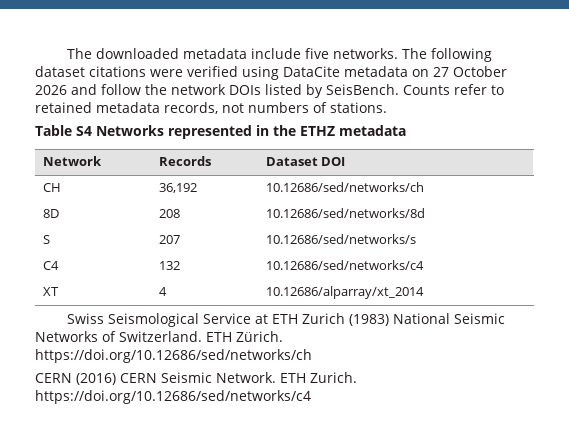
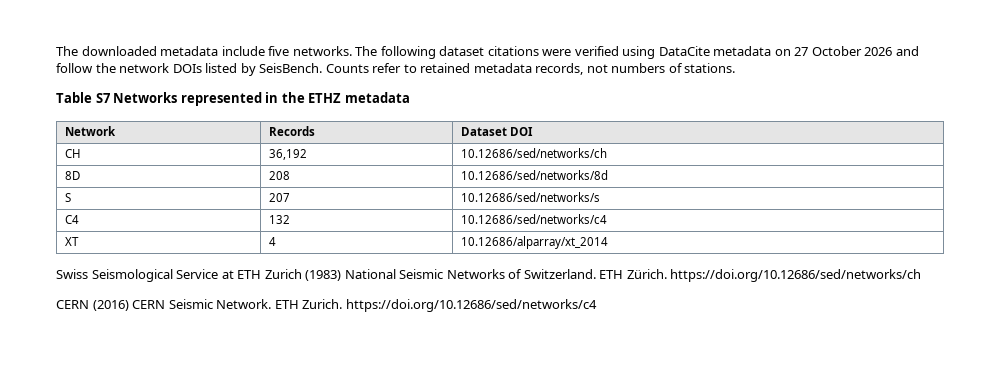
- Table S4 Networks represented in the ETHZ metadata
+ Table S7 Networks represented in the ETHZ metadata

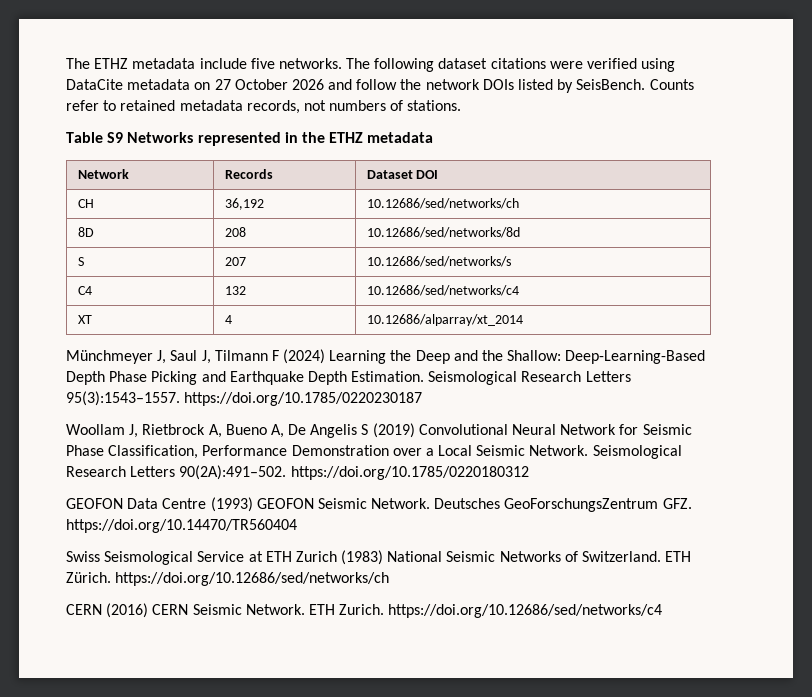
- The downloaded metadata include five networks.
+ The ETHZ metadata include five networks.
- Table S7 Networks represented in the ETHZ metadata
+ Table S9 Networks represented in the ETHZ metadata
+ Münchmeyer J, Saul J, Tilmann F (2024) Learning the Deep and the Shallow: Deep-Learning-Based Depth Phase Picking and Earthquake Depth Estimation. Seismological Research Letters 95(3):1543–1557. https://doi.org/10.1785/0220230187
+ Woollam J, Rietbrock A, Bueno A, De Angelis S (2019) Convolutional Neural Network for Seismic Phase Classification, Performance Demonstration over a Local Seismic Network. Seismological Research Letters 90(2A):491–502. https://doi.org/10.1785/0220180312
+ GEOFON Data Centre (1993) GEOFON Seismic Network. Deutsches GeoForschungsZentrum GFZ. https://doi.org/10.14470/TR560404

